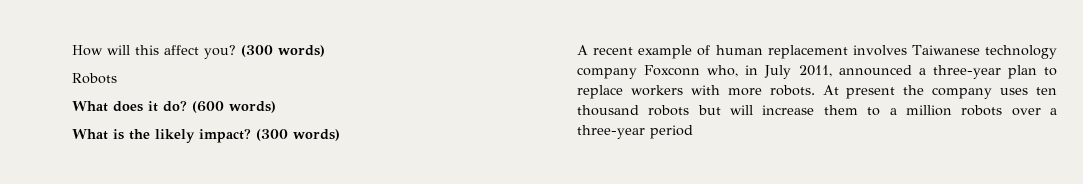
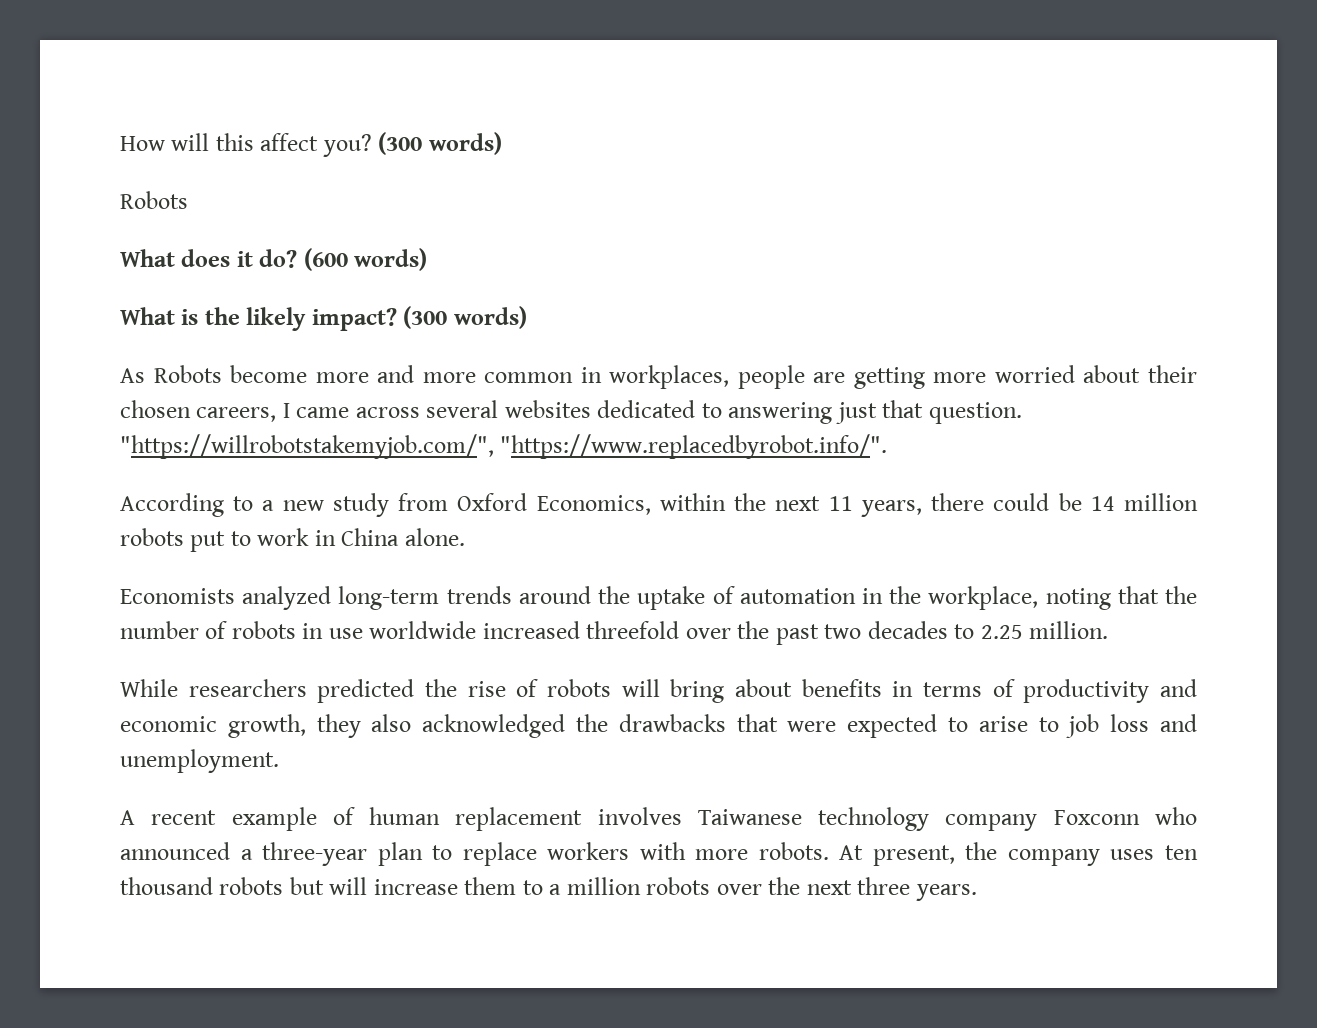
+ As Robots become more and more common in workplaces, people are getting more worried about their chosen careers, I came across several websites dedicated to answering just that question. "https://willrobotstakemyjob.com/", "https://www.replacedbyrobot.info/".
+ According to a new study from Oxford Economics, within the next 11 years, there could be 14 million robots put to work in China alone.
+ Economists analyzed long-term trends around the uptake of automation in the workplace, noting that the number of robots in use worldwide increased threefold over the past two decades to 2.25 million.
+ While researchers predicted the rise of robots will bring about benefits in terms of productivity and economic growth, they also acknowledged the drawbacks that were expected to arise to job loss and unemployment.
- A recent example of human replacement involves Taiwanese technology company Foxconn who, in July 2011, announced a three-year plan to replace workers with more robots.
+ A recent example of human replacement involves Taiwanese technology company Foxconn who announced a three-year plan to replace workers with more robots.
- At present the company uses ten thousand robots but will increase them to a million robots over a three-year period
+ At present, the company uses ten thousand robots but will increase them to a million robots over the next three years.

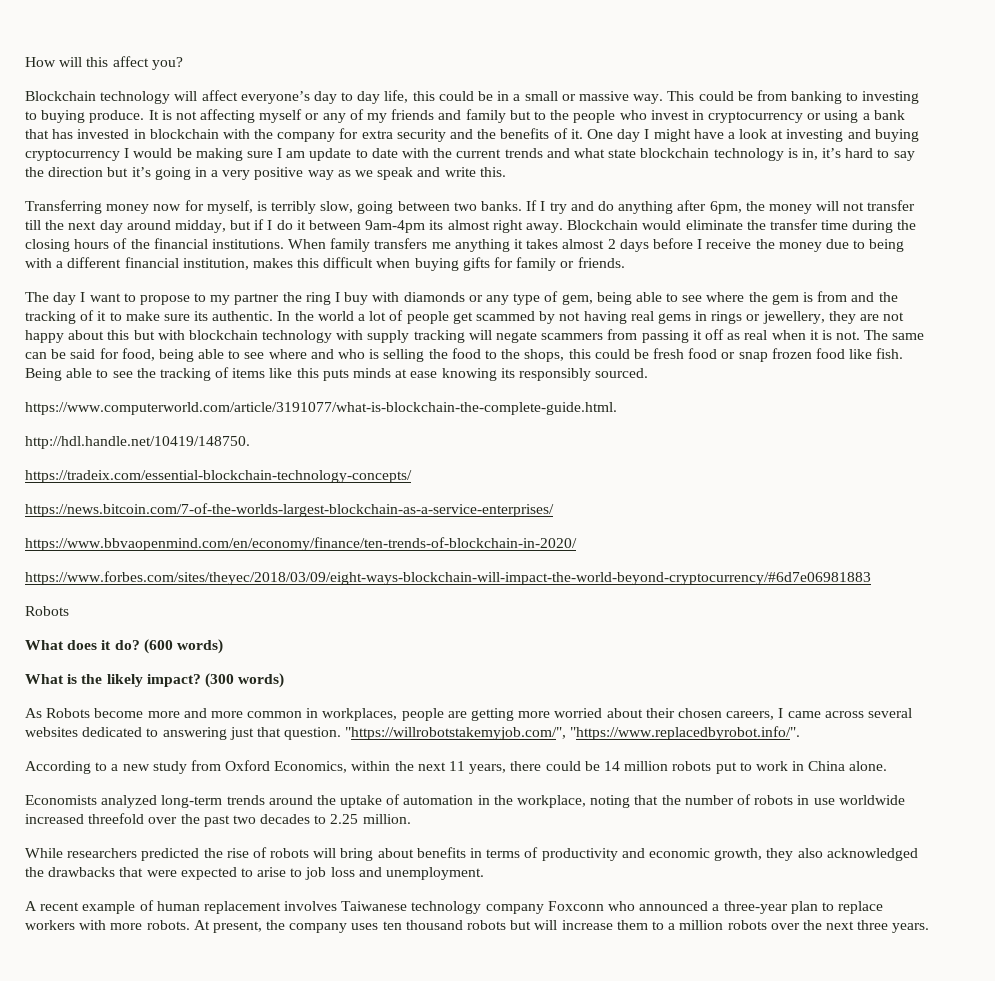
- How will this affect you? (300 words)
+ How will this affect you?
+ Blockchain technology will affect everyone’s day to day life, this could be in a small or massive way. This could be from banking to investing to buying produce. It is not affecting myself or any of my friends and family but to the people who invest in cryptocurrency or using a bank that has invested in blockchain with the company for extra security and the benefits of it. One day I might have a look at investing and buying cryptocurrency I would be making sure I am update to date with the current trends and what state blockchain technology is in, it’s hard to say the direction but it’s going in a very positive way as we speak and write this.
+ Transferring money now for myself, is terribly slow, going between two banks. If I try and do anything after 6pm, the money will not transfer till the next day around midday, but if I do it between 9am-4pm its almost right away. Blockchain would eliminate the transfer time during the closing hours of the financial institutions. When family transfers me anything it takes almost 2 days before I receive the money due to being with a different financial institution, makes this difficult when buying gifts for family or friends.
+ The day I want to propose to my partner the ring I buy with diamonds or any type of gem, being able to see where the gem is from and the tracking of it to make sure its authentic. In the world a lot of people get scammed by not having real gems in rings or jewellery, they are not happy about this but with blockchain technology with supply tracking will negate scammers from passing it off as real when it is not. The same can be said for food, being able to see where and who is selling the food to the shops, this could be fresh food or snap frozen food like fish. Being able to see the tracking of items like this puts minds at ease knowing its responsibly sourced.
+ https://www.computerworld.com/article/3191077/what-is-blockchain-the-complete-guide.html.
+ http://hdl.handle.net/10419/148750.
+ https://tradeix.com/essential-blockchain-technology-concepts/
+ https://news.bitcoin.com/7-of-the-worlds-largest-blockchain-as-a-service-enterprises/
+ https://www.bbvaopenmind.com/en/economy/finance/ten-trends-of-blockchain-in-2020/
+ https://www.forbes.com/sites/theyec/2018/03/09/eight-ways-blockchain-will-impact-the-world-beyond-cryptocurrency/#6d7e06981883

